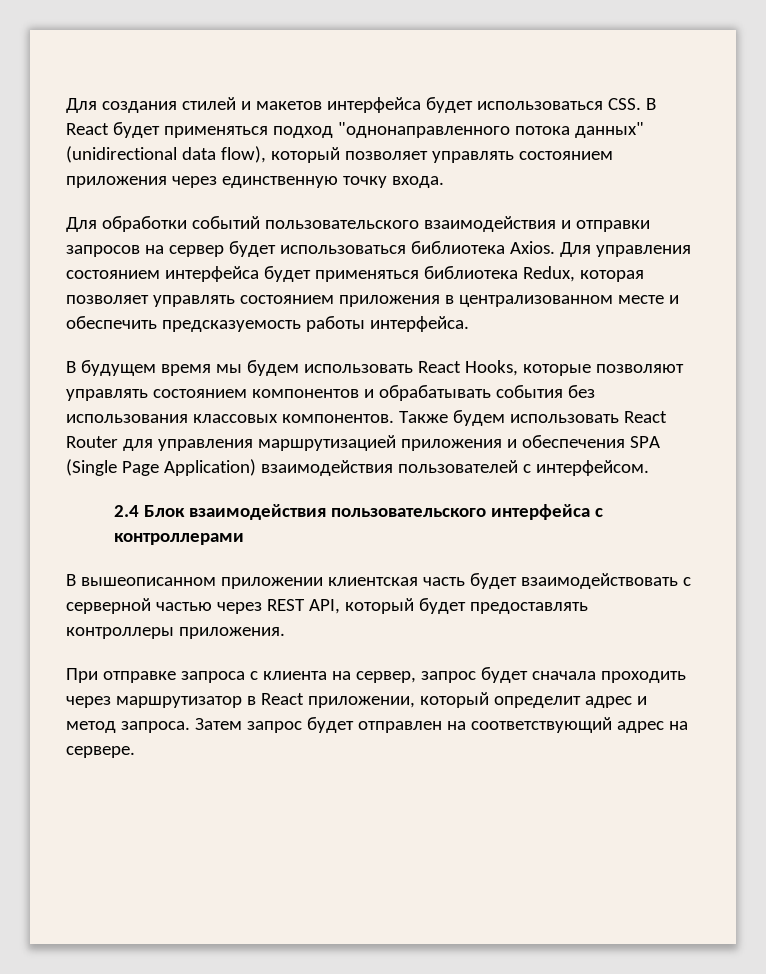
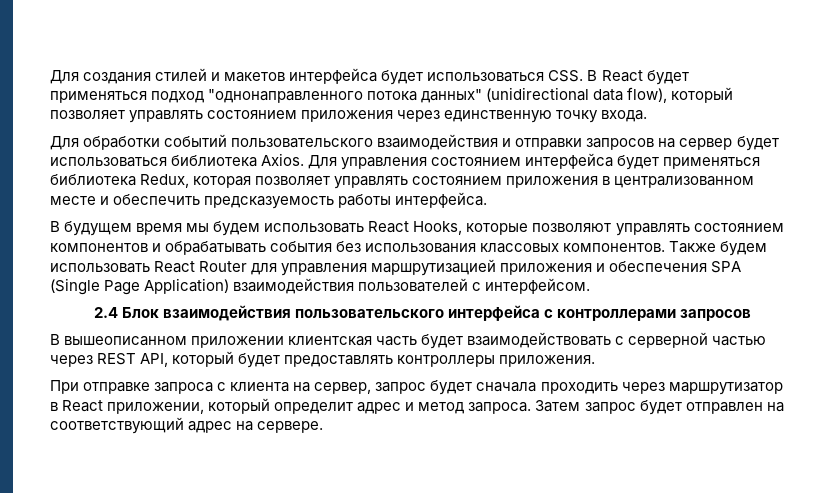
- 2.4 Блок взаимодействия пользовательского интерфейса с контроллерами
+ 2.4 Блок взаимодействия пользовательского интерфейса с контроллерами запросов

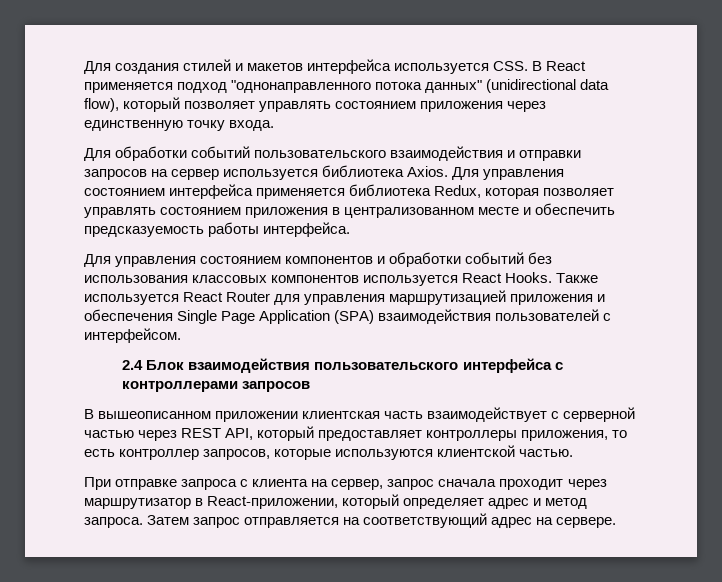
- Для создания стилей и макетов интерфейса будет использоваться CSS. В React будет применяться подход "однонаправленного потока данных" (unidirectional data flow), который позволяет управлять состоянием приложения через единственную точку входа.
+ Для создания стилей и макетов интерфейса используется CSS. В React применяется подход "однонаправленного потока данных" (unidirectional data flow), который позволяет управлять состоянием приложения через единственную точку входа.
- Для обработки событий пользовательского взаимодействия и отправки запросов на сервер будет использоваться библиотека Axios.
+ Для обработки событий пользовательского взаимодействия и отправки запросов на сервер используется библиотека Axios.
- Для управления состоянием интерфейса будет применяться библиотека Redux, которая позволяет управлять состоянием приложения в централизованном месте и обеспечить предсказуемость работы интерфейса.
+ Для управления состоянием интерфейса применяется библиотека Redux, которая позволяет управлять состоянием приложения в централизованном месте и обеспечить предсказуемость работы интерфейса.
- В будущем время мы будем использовать React Hooks, которые позволяют управлять состоянием компонентов и обрабатывать события без использования классовых компонентов. Также будем использовать React Router для управления маршрутизацией приложения и обеспечения SPA (Single Page Application) взаимодействия пользователей с интерфейсом.
+ Для управления состоянием компонентов и обработки событий без использования классовых компонентов используется React Hooks. Также используется React Router для управления маршрутизацией приложения и обеспечения Single Page Application (SPA) взаимодействия пользователей с интерфейсом.
- В вышеописанном приложении клиентская часть будет взаимодействовать с серверной частью через REST API, который будет предоставлять контроллеры приложения.
+ В вышеописанном приложении клиентская часть взаимодействует с серверной частью через REST API, который предоставляет контроллеры приложения, то есть контроллер запросов, которые используются клиентской частью.
- При отправке запроса с клиента на сервер, запрос будет сначала проходить через маршрутизатор в React приложении, который определит адрес и метод запроса.
+ При отправке запроса с клиента на сервер, запрос сначала проходит через маршрутизатор в React-приложении, который определяет адрес и метод запроса.
- Затем запрос будет отправлен на соответствующий адрес на сервере.
+ Затем запрос отправляется на соответствующий адрес на сервере.

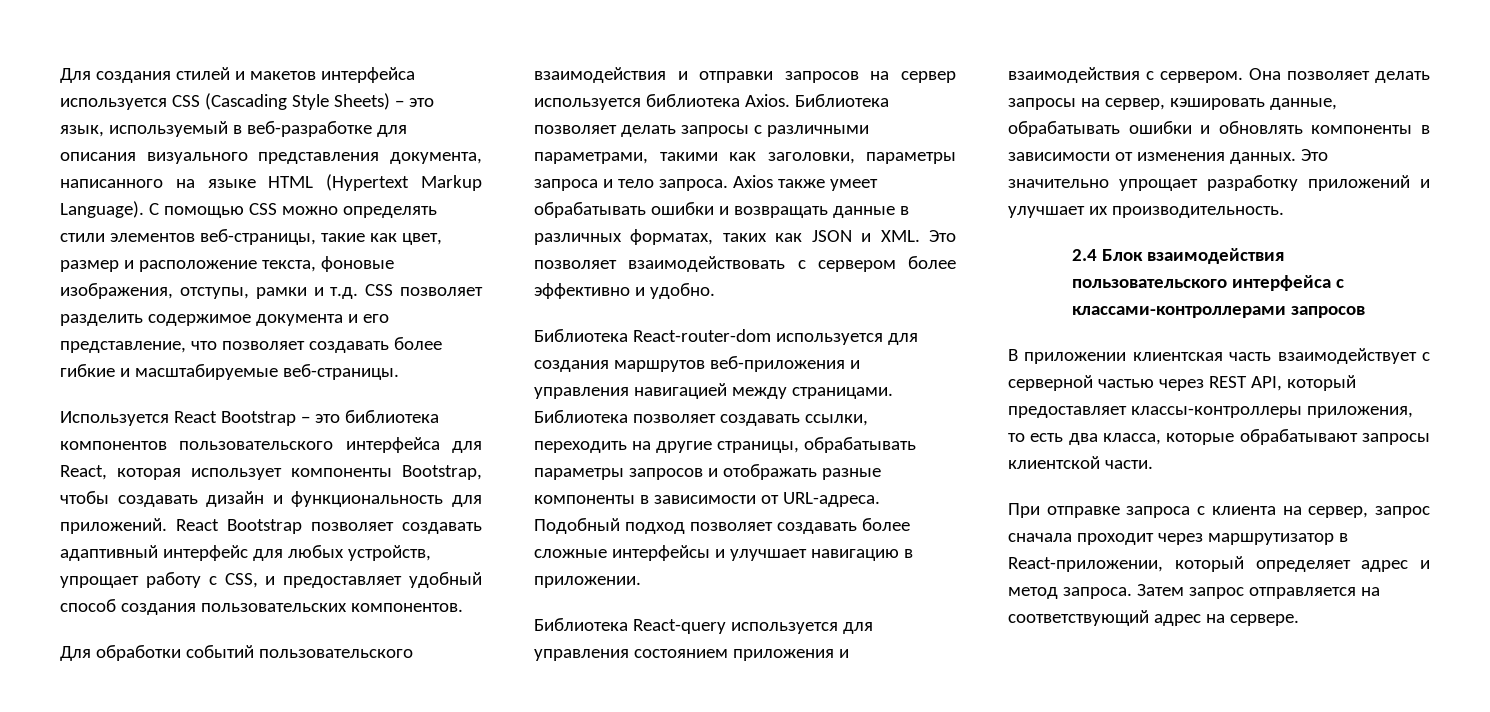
- Для создания стилей и макетов интерфейса используется CSS. В React применяется подход "однонаправленного потока данных" (unidirectional data flow), который позволяет управлять состоянием приложения через единственную точку входа.
+ Для создания стилей и макетов интерфейса используется CSS (Cascading Style Sheets) − это язык, используемый в веб-разработке для описания визуального представления документа, написанного на языке HTML (Hypertext Markup Language). С помощью CSS можно определять стили элементов веб-страницы, такие как цвет, размер и расположение текста, фоновые изображения, отступы, рамки и т.д. CSS позволяет разделить содержимое документа и его представление, что позволяет создавать более гибкие и масштабируемые веб-страницы.
+ Используется React Bootstrap − это библиотека компонентов пользовательского интерфейса для React, которая использует компоненты Bootstrap, чтобы создавать дизайн и функциональность для приложений. React Bootstrap позволяет создавать адаптивный интерфейс для любых устройств, упрощает работу с CSS, и предоставляет удобный способ создания пользовательских компонентов.
- Для управления состоянием интерфейса применяется библиотека Redux, которая позволяет управлять состоянием приложения в централизованном месте и обеспечить предсказуемость работы интерфейса.
- Для управления состоянием компонентов и обработки событий без использования классовых компонентов используется React Hooks. Также используется React Router для управления маршрутизацией приложения и обеспечения Single Page Application (SPA) взаимодействия пользователей с интерфейсом.
+ Библиотека позволяет делать запросы с различными параметрами, такими как заголовки, параметры запроса и тело запроса. Axios также умеет обрабатывать ошибки и возвращать данные в различных форматах, таких как JSON и XML. Это позволяет взаимодействовать с сервером более эффективно и удобно.
+ Библиотека React-router-dom используется для создания маршрутов веб-приложения и управления навигацией между страницами. Библиотека позволяет создавать ссылки, переходить на другие страницы, обрабатывать параметры запросов и отображать разные компоненты в зависимости от URL-адреса. Подобный подход позволяет создавать более сложные интерфейсы и улучшает навигацию в приложении.
+ Библиотека React-query используется для управления состоянием приложения и взаимодействия с сервером. Она позволяет делать запросы на сервер, кэшировать данные, обрабатывать ошибки и обновлять компоненты в зависимости от изменения данных. Это значительно упрощает разработку приложений и улучшает их производительность.
- 2.4 Блок взаимодействия пользовательского интерфейса с контроллерами запросов
+ 2.4 Блок взаимодействия пользовательского интерфейса с классами-контроллерами запросов
- В вышеописанном приложении клиентская часть взаимодействует с серверной частью через REST API, который предоставляет контроллеры приложения, то есть контроллер запросов, которые используются клиентской частью.
+ В приложении клиентская часть взаимодействует с серверной частью через REST API, который предоставляет классы-контроллеры приложения, то есть два класса, которые обрабатывают запросы клиентской части.

